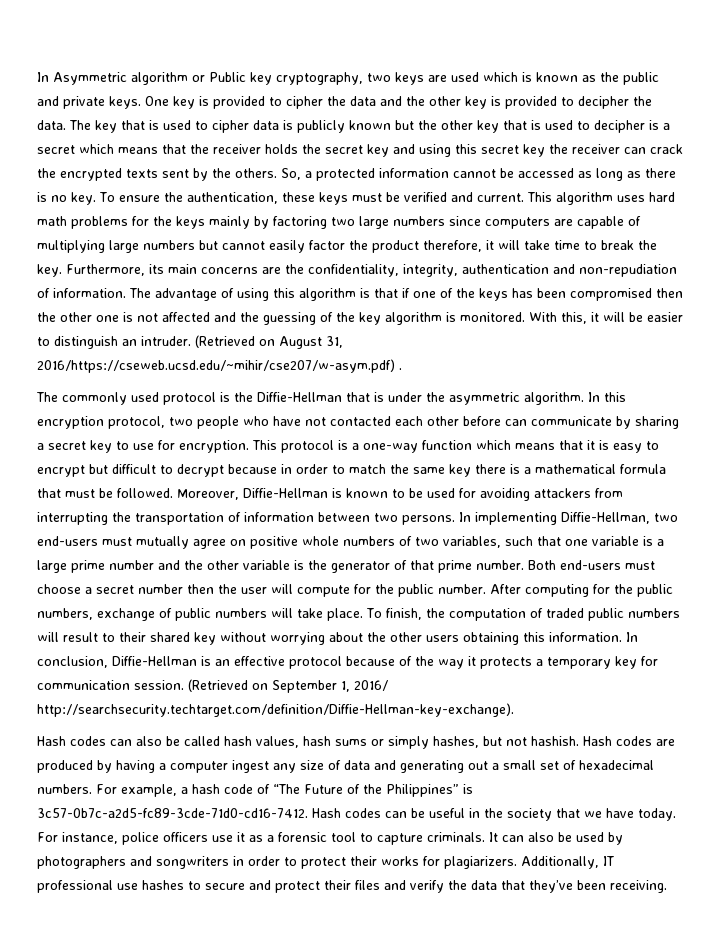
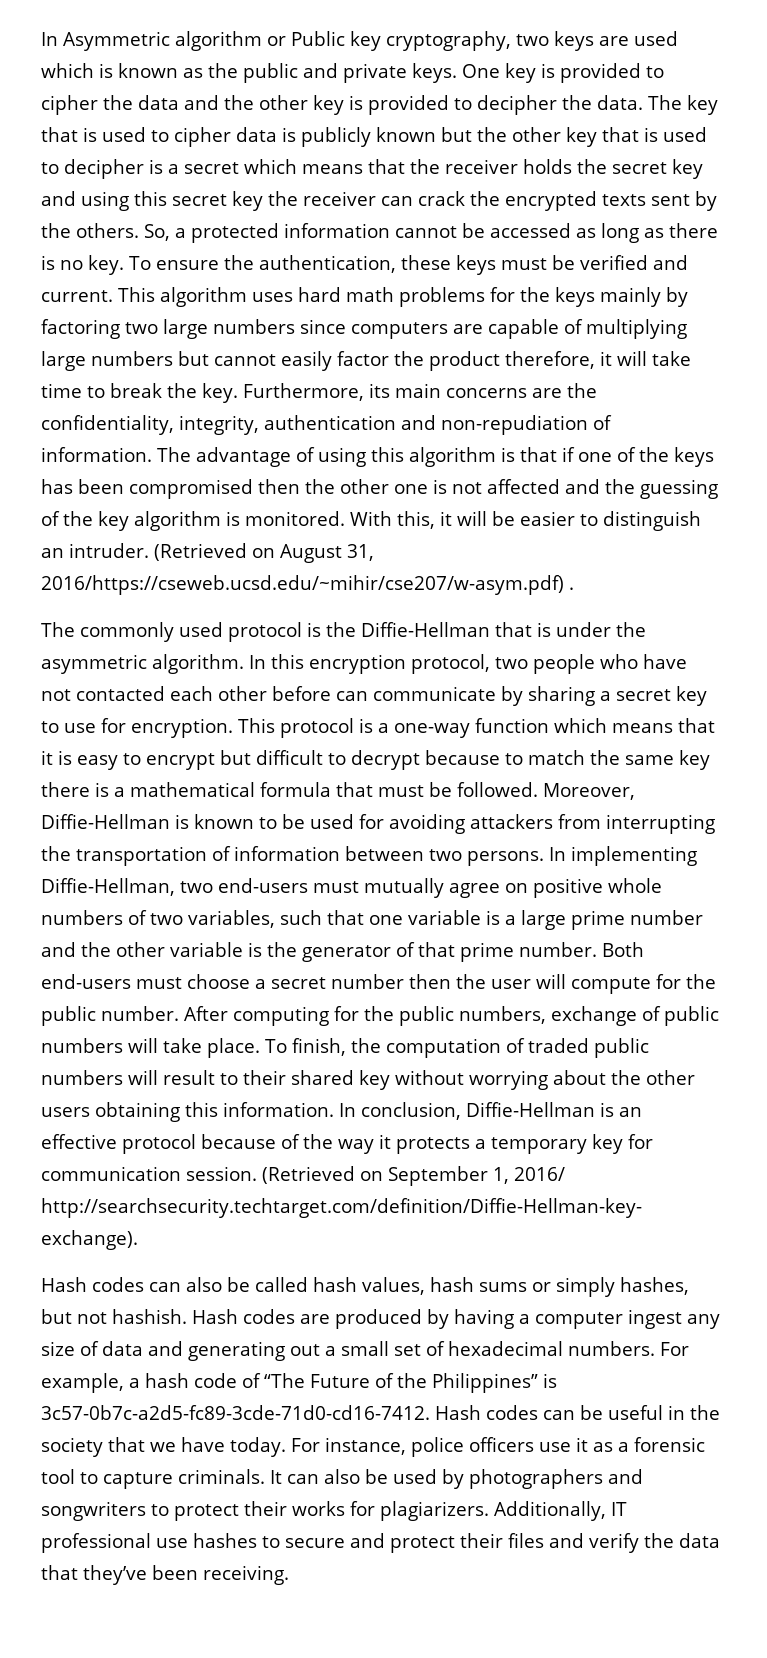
- This protocol is a one-way function which means that it is easy to encrypt but difficult to decrypt because in order to match the same key there is a mathematical formula that must be followed.
+ This protocol is a one-way function which means that it is easy to encrypt but difficult to decrypt because to match the same key there is a mathematical formula that must be followed.
- It can also be used by photographers and songwriters in order to protect their works for plagiarizers.
+ It can also be used by photographers and songwriters to protect their works for plagiarizers.

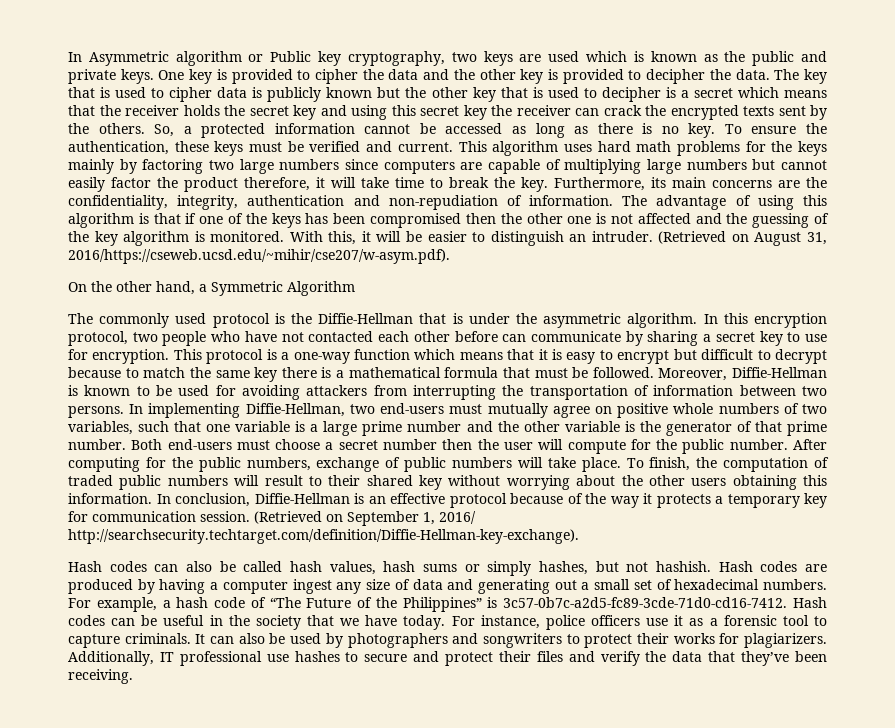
- (Retrieved on August 31, 2016/https://cseweb.ucsd.edu/~mihir/cse207/w-asym.pdf) .
+ (Retrieved on August 31, 2016/https://cseweb.ucsd.edu/~mihir/cse207/w-asym.pdf).
+ On the other hand, a Symmetric Algorithm

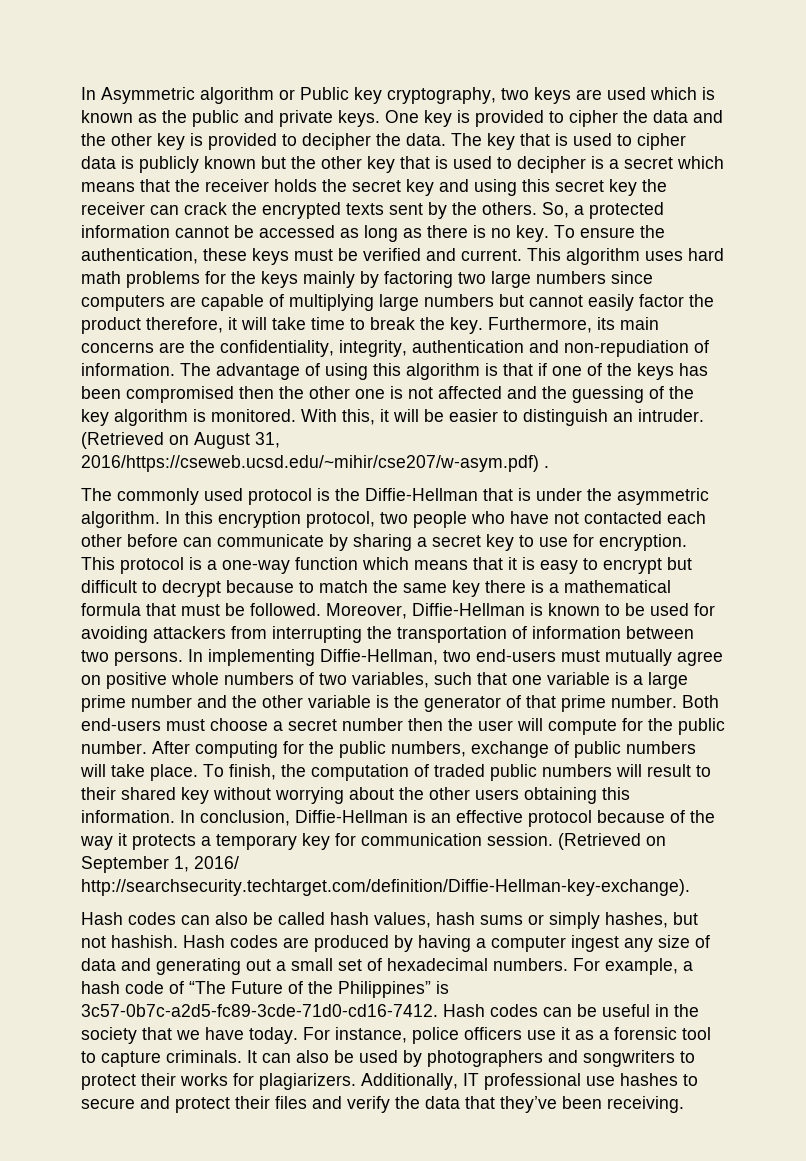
- (Retrieved on August 31, 2016/https://cseweb.ucsd.edu/~mihir/cse207/w-asym.pdf).
- On the other hand, a Symmetric Algorithm
+ (Retrieved on August 31, 2016/https://cseweb.ucsd.edu/~mihir/cse207/w-asym.pdf) .

